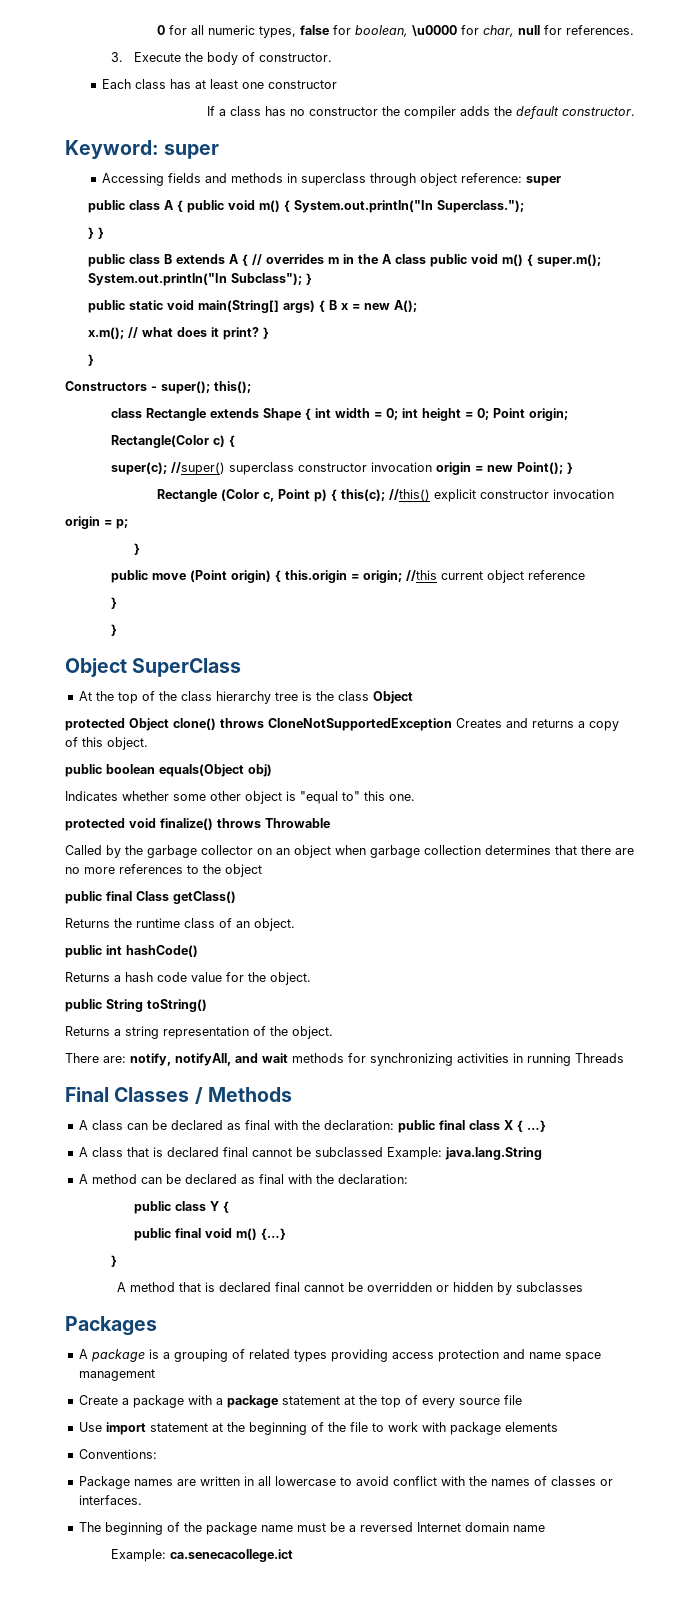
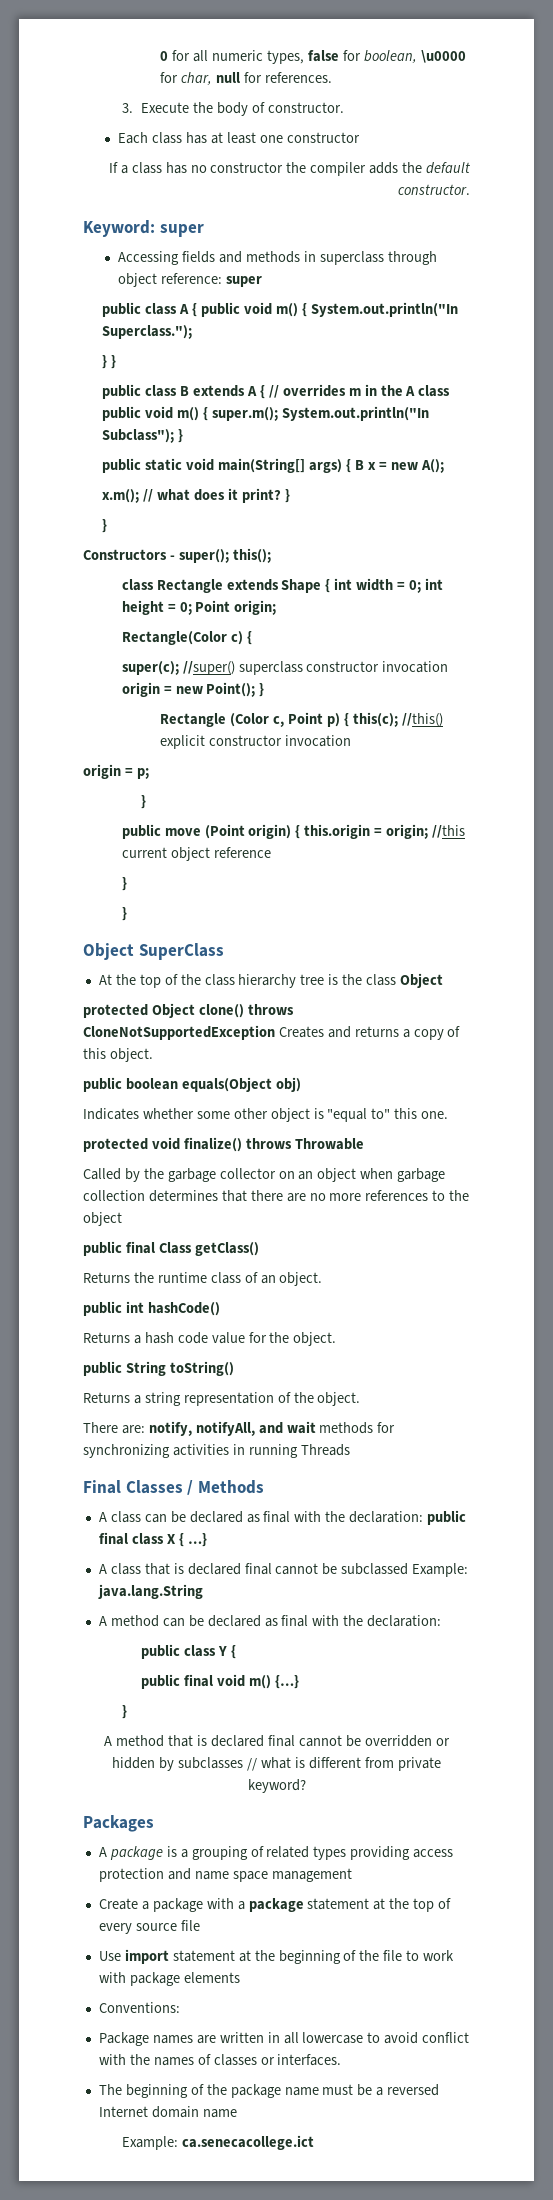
- A method that is declared final cannot be overridden or hidden by subclasses
+ A method that is declared final cannot be overridden or hidden by subclasses // what is different from private keyword?

